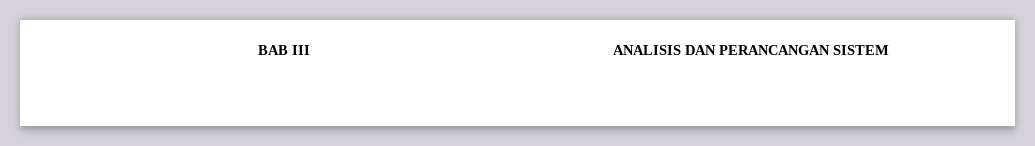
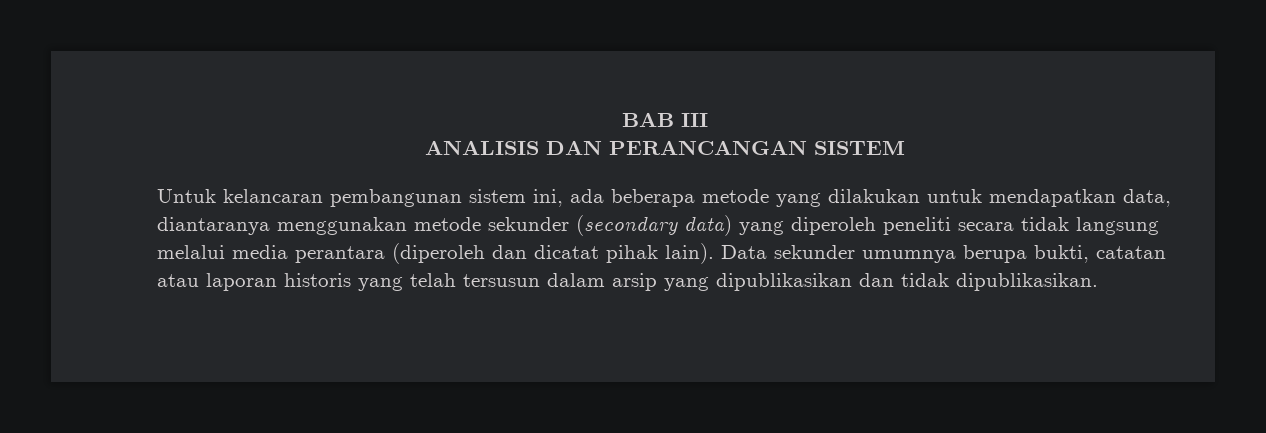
+ Untuk kelancaran pembangunan sistem ini, ada beberapa metode yang dilakukan untuk mendapatkan data, diantaranya menggunakan metode sekunder (secondary data) yang diperoleh peneliti secara tidak langsung melalui media perantara (diperoleh dan dicatat pihak lain). Data sekunder umumnya berupa bukti, catatan atau laporan historis yang telah tersusun dalam arsip yang dipublikasikan dan tidak dipublikasikan.

